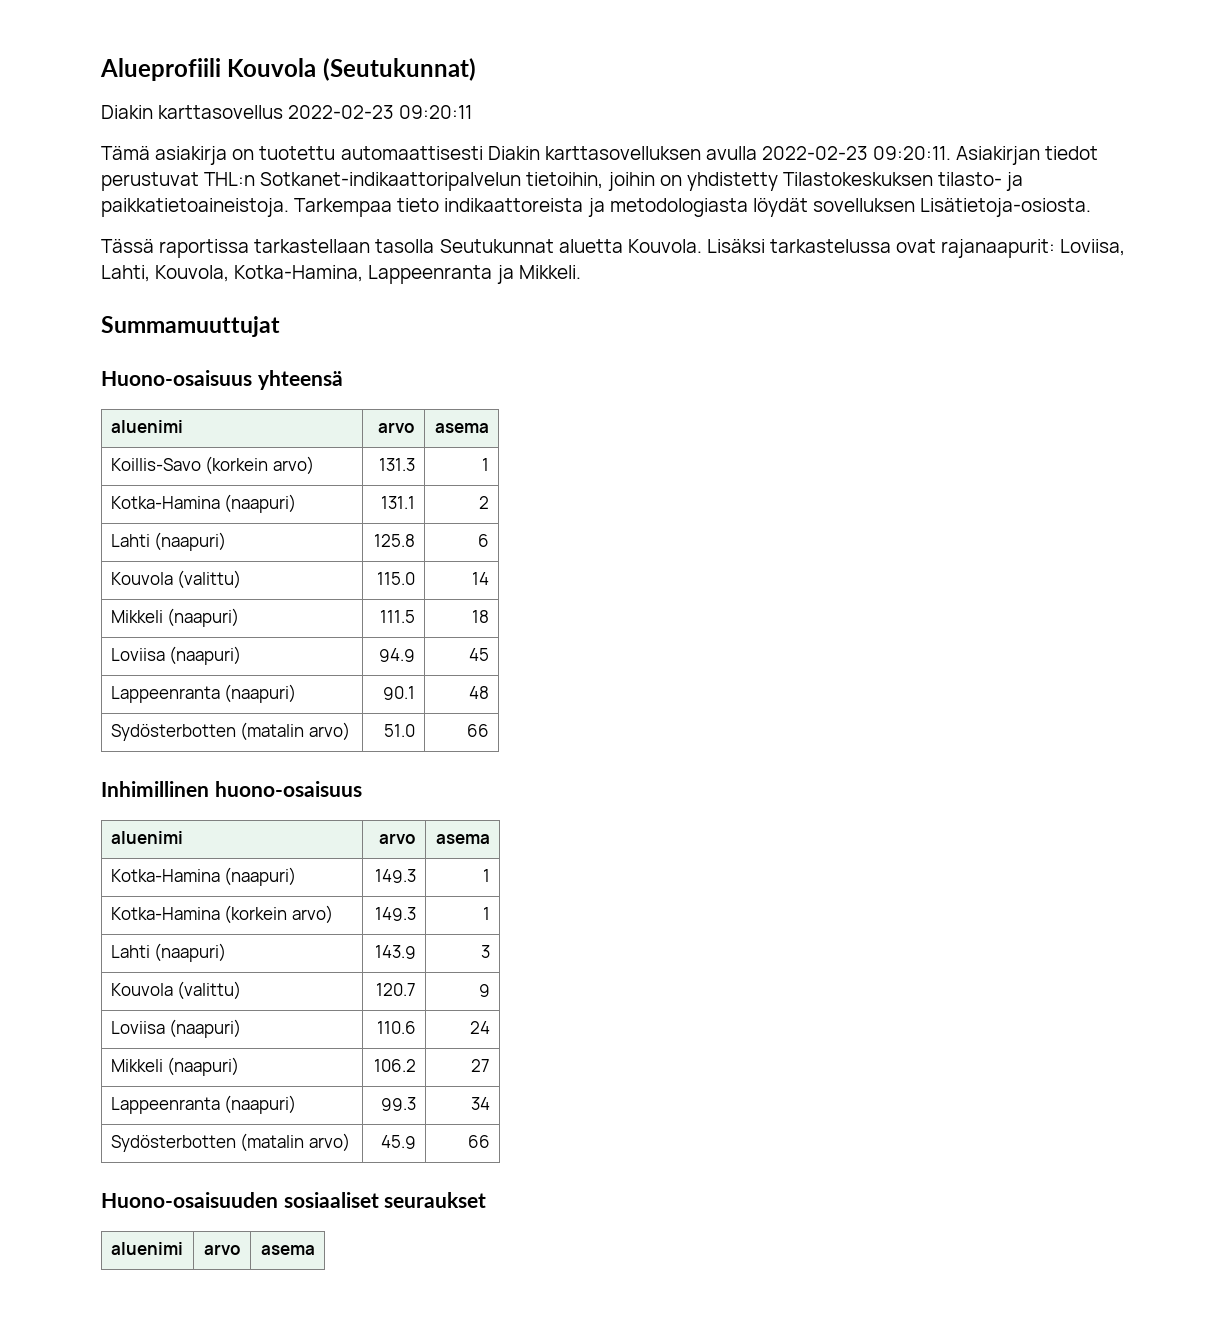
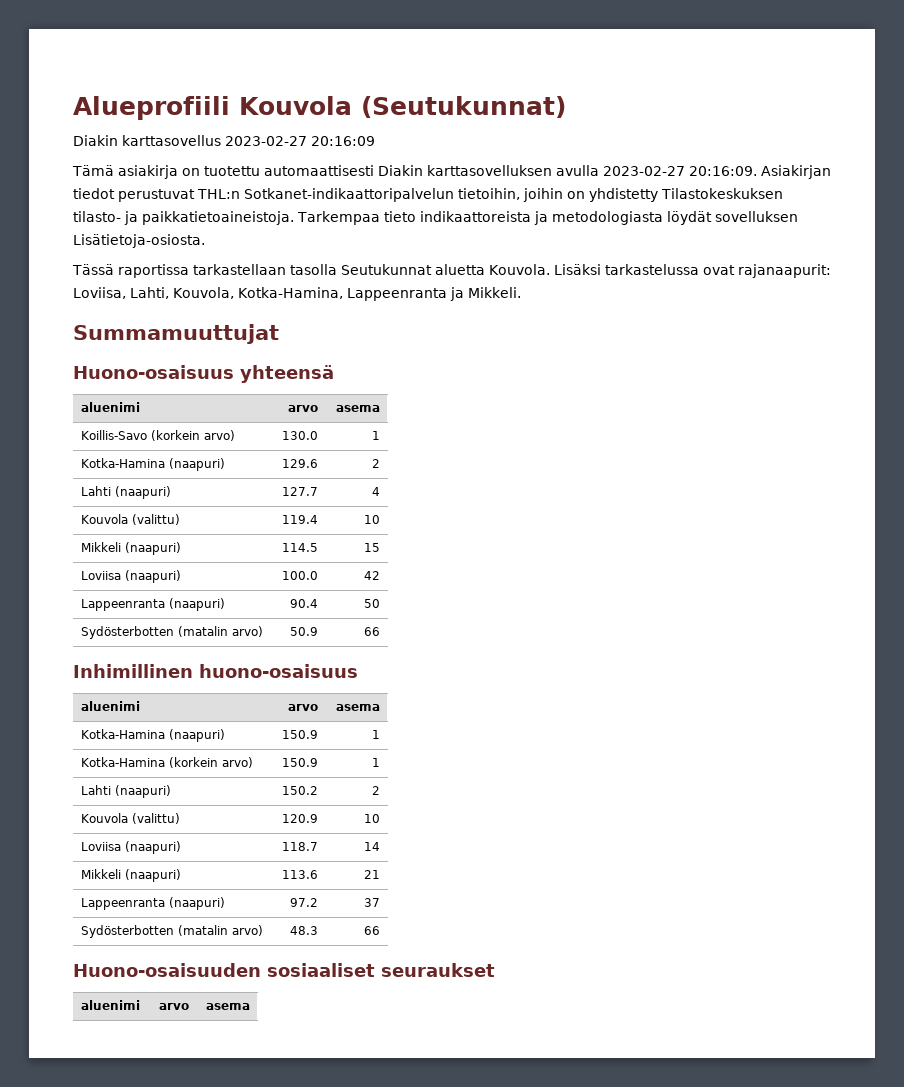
- Diakin karttasovellus 2022-02-23 09:20:11
+ Diakin karttasovellus 2023-02-27 20:16:09
- Tämä asiakirja on tuotettu automaattisesti Diakin karttasovelluksen avulla 2022-02-23 09:20:11.
+ Tämä asiakirja on tuotettu automaattisesti Diakin karttasovelluksen avulla 2023-02-27 20:16:09.
- Koillis-Savo (korkein arvo) | 131.3 | 1
+ Koillis-Savo (korkein arvo) | 130.0 | 1
- Kotka-Hamina (naapuri) | 131.1 | 2
+ Kotka-Hamina (naapuri) | 129.6 | 2
- Lahti (naapuri) | 125.8 | 6
- Kouvola (valittu) | 115.0 | 14
- Mikkeli (naapuri) | 111.5 | 18
- Loviisa (naapuri) | 94.9 | 45
- Lappeenranta (naapuri) | 90.1 | 48
- Sydösterbotten (matalin arvo) | 51.0 | 66
+ Lahti (naapuri) | 127.7 | 4
+ Kouvola (valittu) | 119.4 | 10
+ Mikkeli (naapuri) | 114.5 | 15
+ Loviisa (naapuri) | 100.0 | 42
+ Lappeenranta (naapuri) | 90.4 | 50
+ Sydösterbotten (matalin arvo) | 50.9 | 66
- Kotka-Hamina (naapuri) | 149.3 | 1
+ Kotka-Hamina (naapuri) | 150.9 | 1
- Kotka-Hamina (korkein arvo) | 149.3 | 1
+ Kotka-Hamina (korkein arvo) | 150.9 | 1
- Lahti (naapuri) | 143.9 | 3
- Kouvola (valittu) | 120.7 | 9
- Loviisa (naapuri) | 110.6 | 24
- Mikkeli (naapuri) | 106.2 | 27
- Lappeenranta (naapuri) | 99.3 | 34
- Sydösterbotten (matalin arvo) | 45.9 | 66
+ Lahti (naapuri) | 150.2 | 2
+ Kouvola (valittu) | 120.9 | 10
+ Loviisa (naapuri) | 118.7 | 14
+ Mikkeli (naapuri) | 113.6 | 21
+ Lappeenranta (naapuri) | 97.2 | 37
+ Sydösterbotten (matalin arvo) | 48.3 | 66

